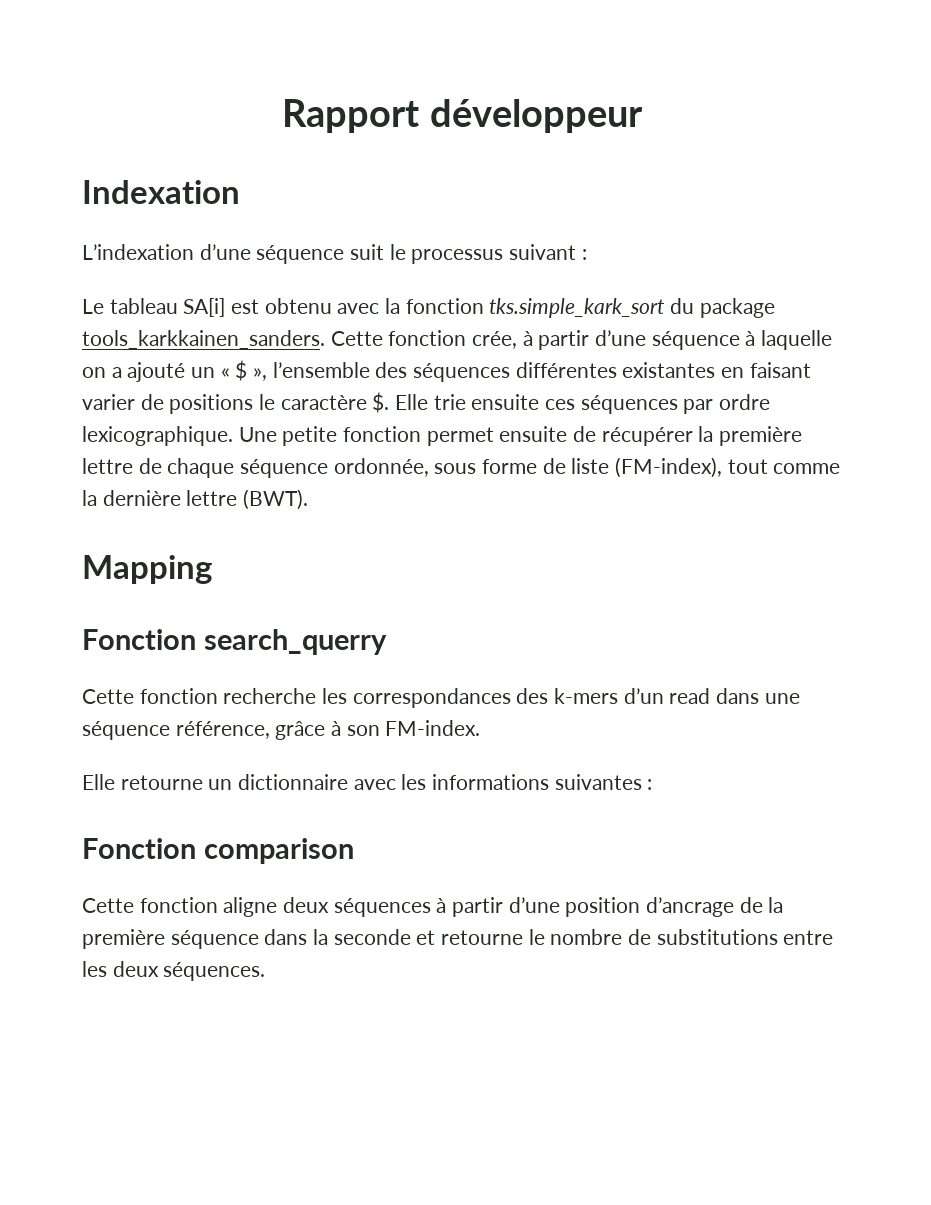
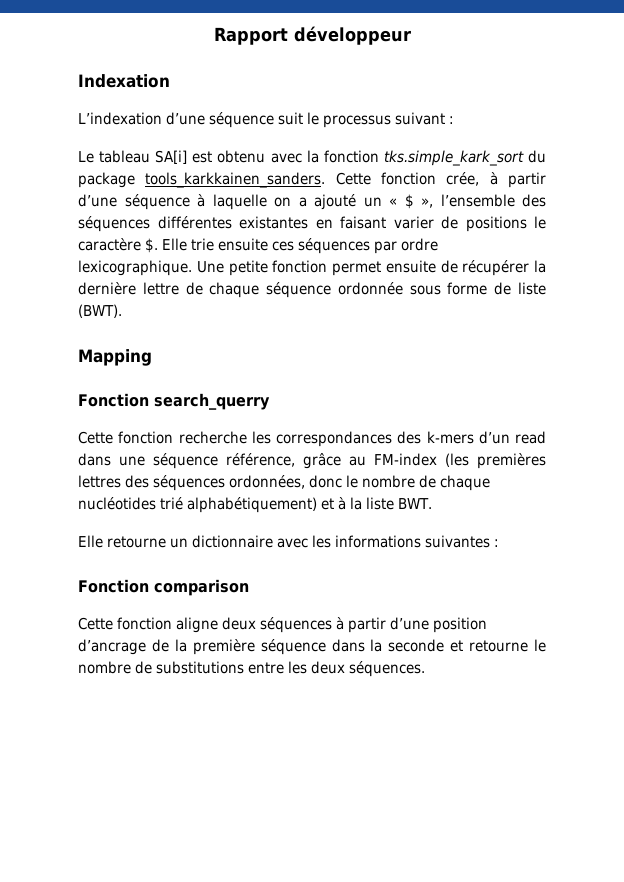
- Une petite fonction permet ensuite de récupérer la première lettre de chaque séquence ordonnée, sous forme de liste (FM-index), tout comme la dernière lettre (BWT).
+ Une petite fonction permet ensuite de récupérer la dernière lettre de chaque séquence ordonnée sous forme de liste (BWT).
- Cette fonction recherche les correspondances des k-mers d’un read dans une séquence référence, grâce à son FM-index.
+ Cette fonction recherche les correspondances des k-mers d’un read dans une séquence référence, grâce au FM-index (les premières lettres des séquences ordonnées, donc le nombre de chaque nucléotides trié alphabétiquement) et à la liste BWT.

